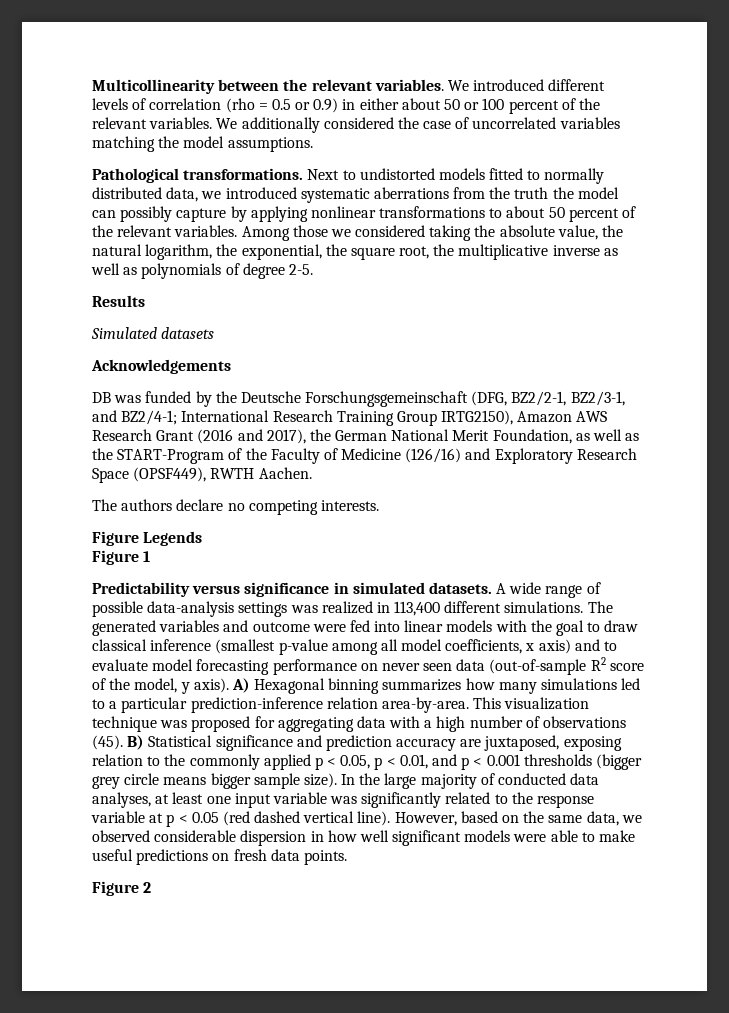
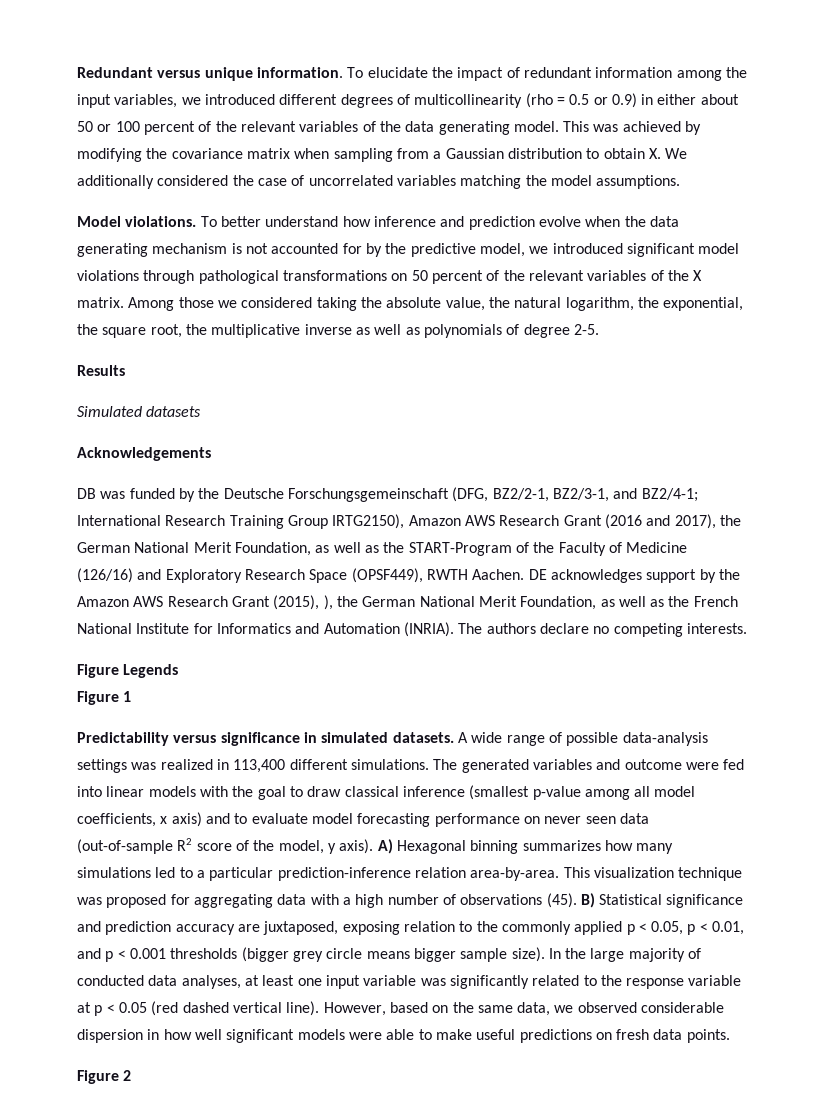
- Multicollinearity between the relevant variables. We introduced different levels of correlation (rho = 0.5 or 0.9) in either about 50 or 100 percent of the relevant variables. We additionally considered the case of uncorrelated variables matching the model assumptions.
+ Redundant versus unique information. To elucidate the impact of redundant information among the input variables, we introduced different degrees of multicollinearity (rho = 0.5 or 0.9) in either about 50 or 100 percent of the relevant variables of the data generating model. This was achieved by modifying the covariance matrix when sampling from a Gaussian distribution to obtain X. We additionally considered the case of uncorrelated variables matching the model assumptions.
- Pathological transformations. Next to undistorted models fitted to normally distributed data, we introduced systematic aberrations from the truth the model can possibly capture by applying nonlinear transformations to about 50 percent of the relevant variables.
+ Model violations. To better understand how inference and prediction evolve when the data generating mechanism is not accounted for by the predictive model, we introduced significant model violations through pathological transformations on 50 percent of the relevant variables of the X matrix.
- DB was funded by the Deutsche Forschungsgemeinschaft (DFG, BZ2/2-1, BZ2/3-1, and BZ2/4-1; International Research Training Group IRTG2150), Amazon AWS Research Grant (2016 and 2017), the German National Merit Foundation, as well as the START-Program of the Faculty of Medicine (126/16) and Exploratory Research Space (OPSF449), RWTH Aachen.
- The authors declare no competing interests.
+ DB was funded by the Deutsche Forschungsgemeinschaft (DFG, BZ2/2-1, BZ2/3-1, and BZ2/4-1; International Research Training Group IRTG2150), Amazon AWS Research Grant (2016 and 2017), the German National Merit Foundation, as well as the START-Program of the Faculty of Medicine (126/16) and Exploratory Research Space (OPSF449), RWTH Aachen. DE acknowledges support by the Amazon AWS Research Grant (2015), ), the German National Merit Foundation, as well as the French National Institute for Informatics and Automation (INRIA). The authors declare no competing interests.

